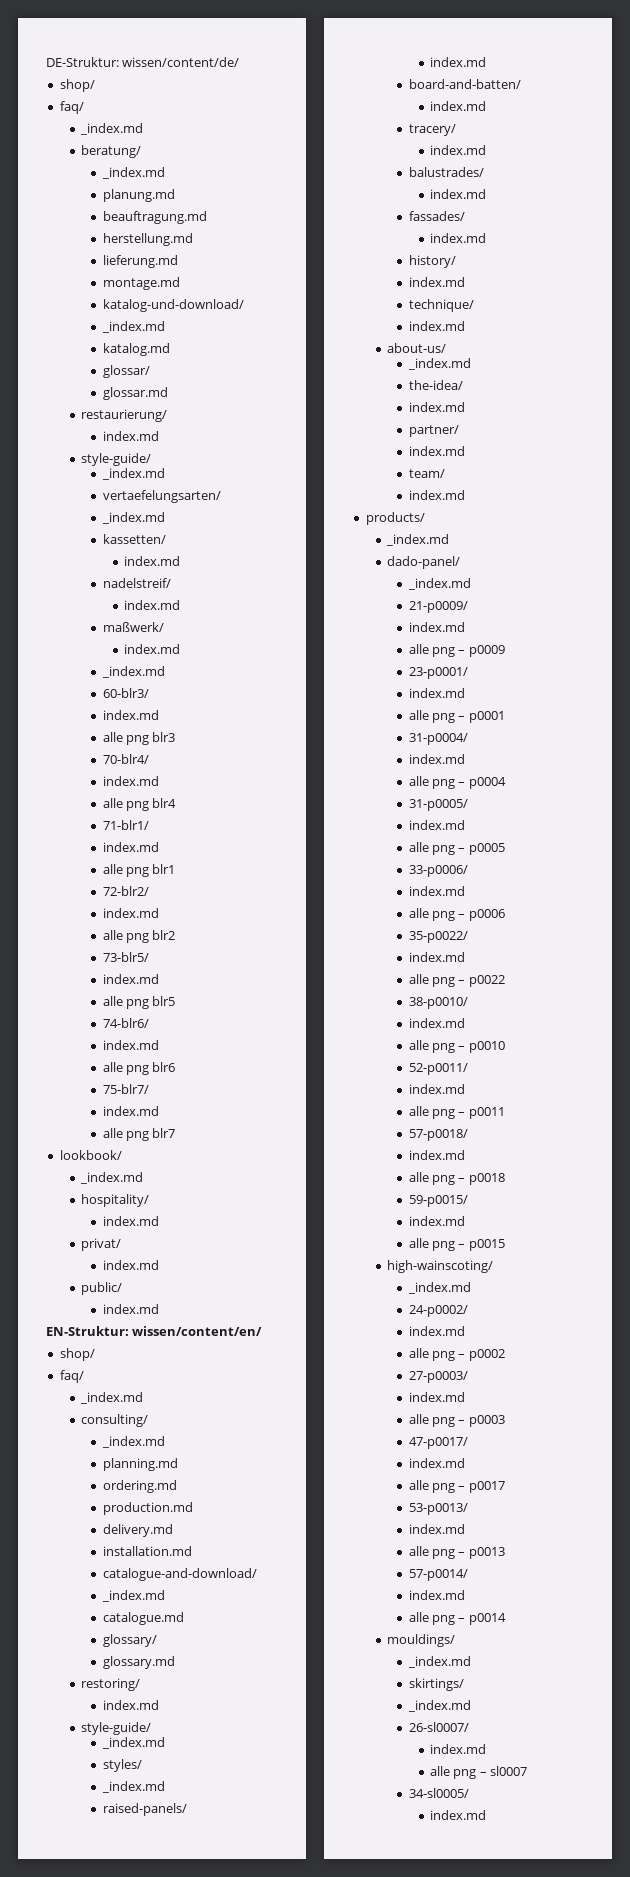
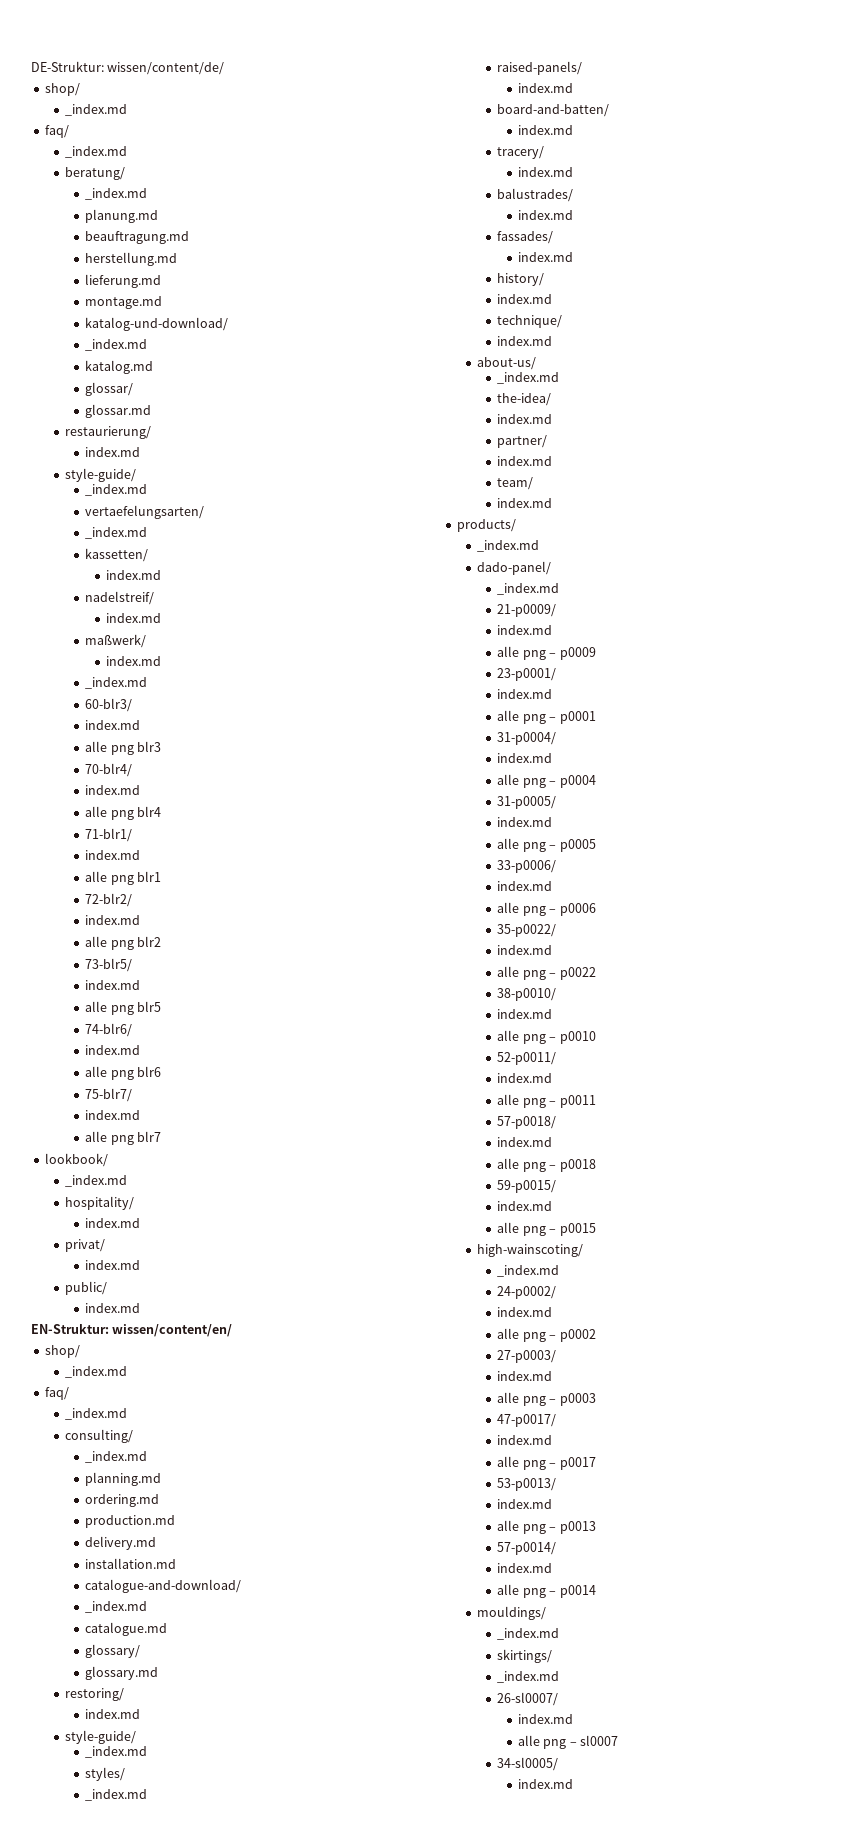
  DE-Struktur: wissen/content/de/
  shop/
+ _index.md
  EN-Struktur: wissen/content/en/
  shop/
+ _index.md

